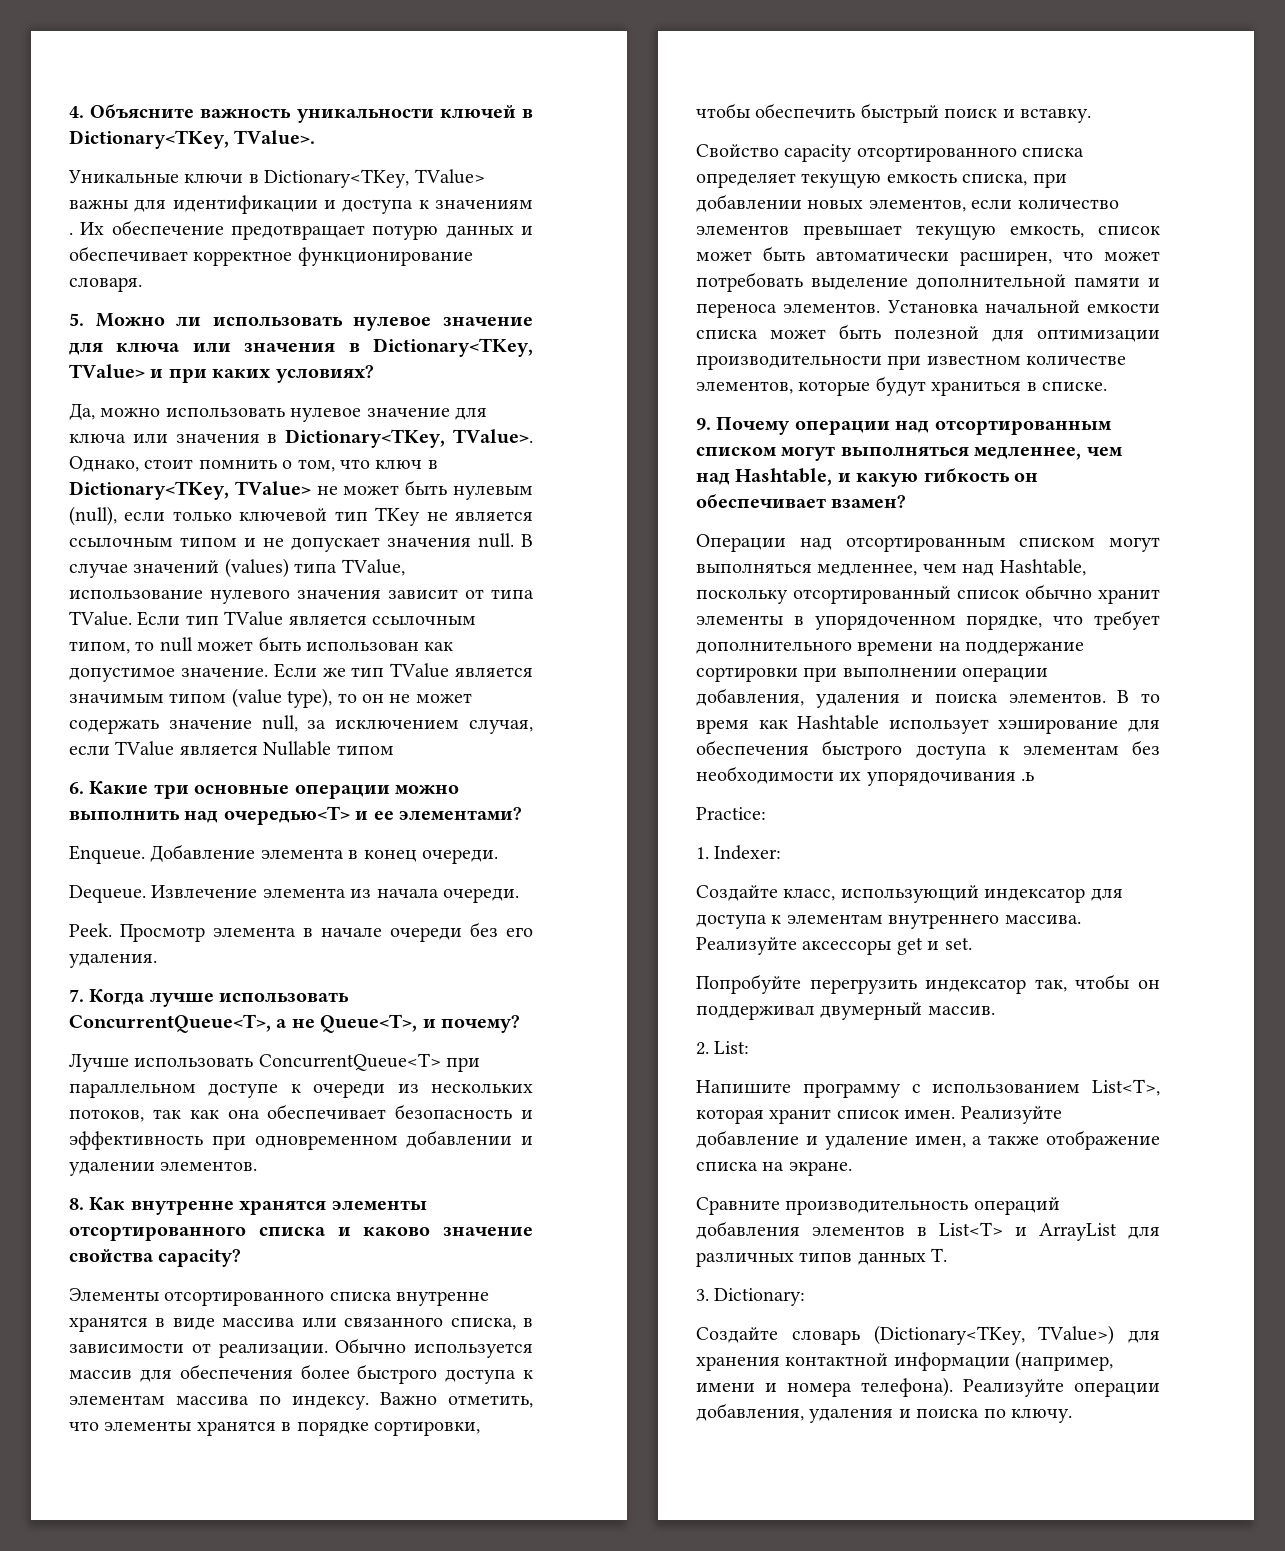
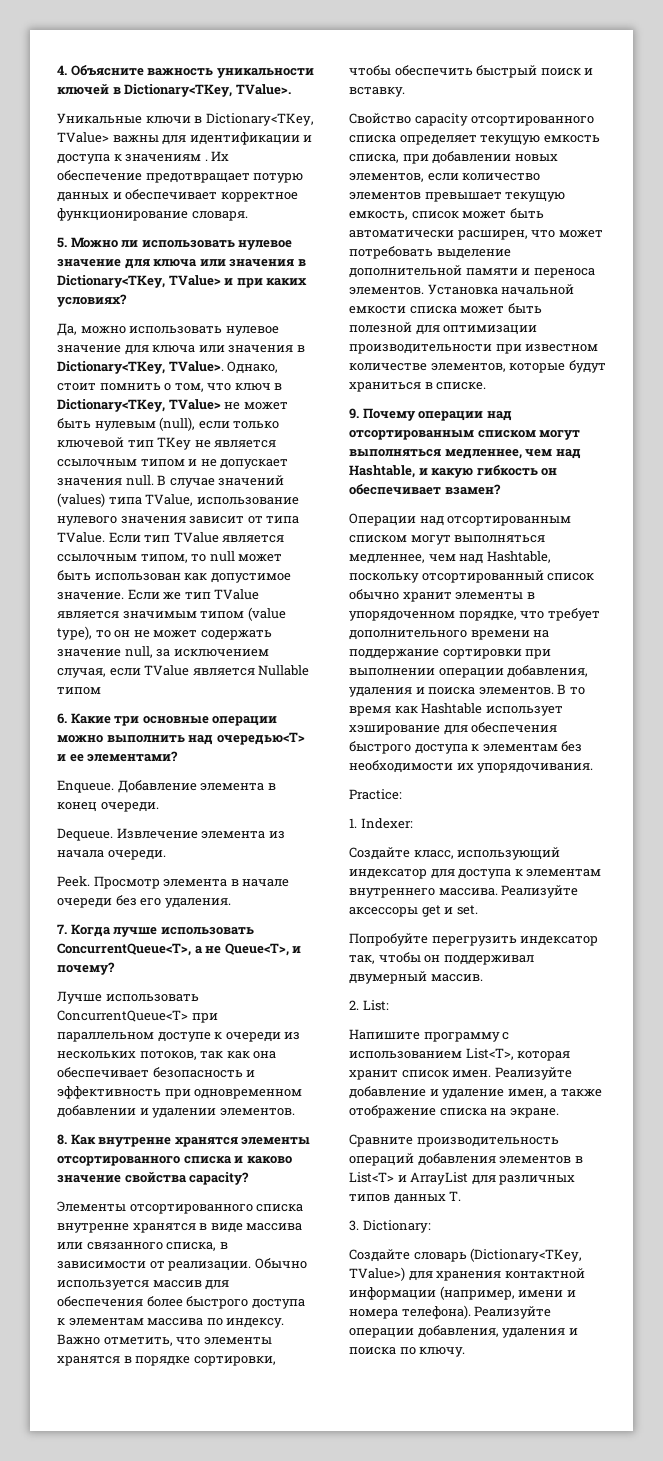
- В то время как Hashtable использует хэширование для обеспечения быстрого доступа к элементам без необходимости их упорядочивания .ь
+ В то время как Hashtable использует хэширование для обеспечения быстрого доступа к элементам без необходимости их упорядочивания.

